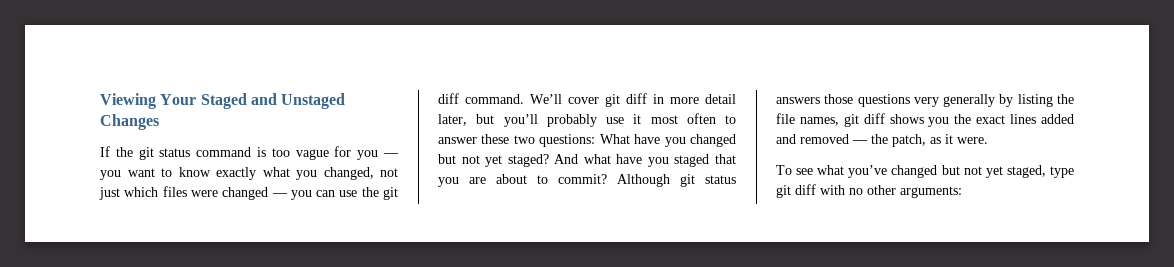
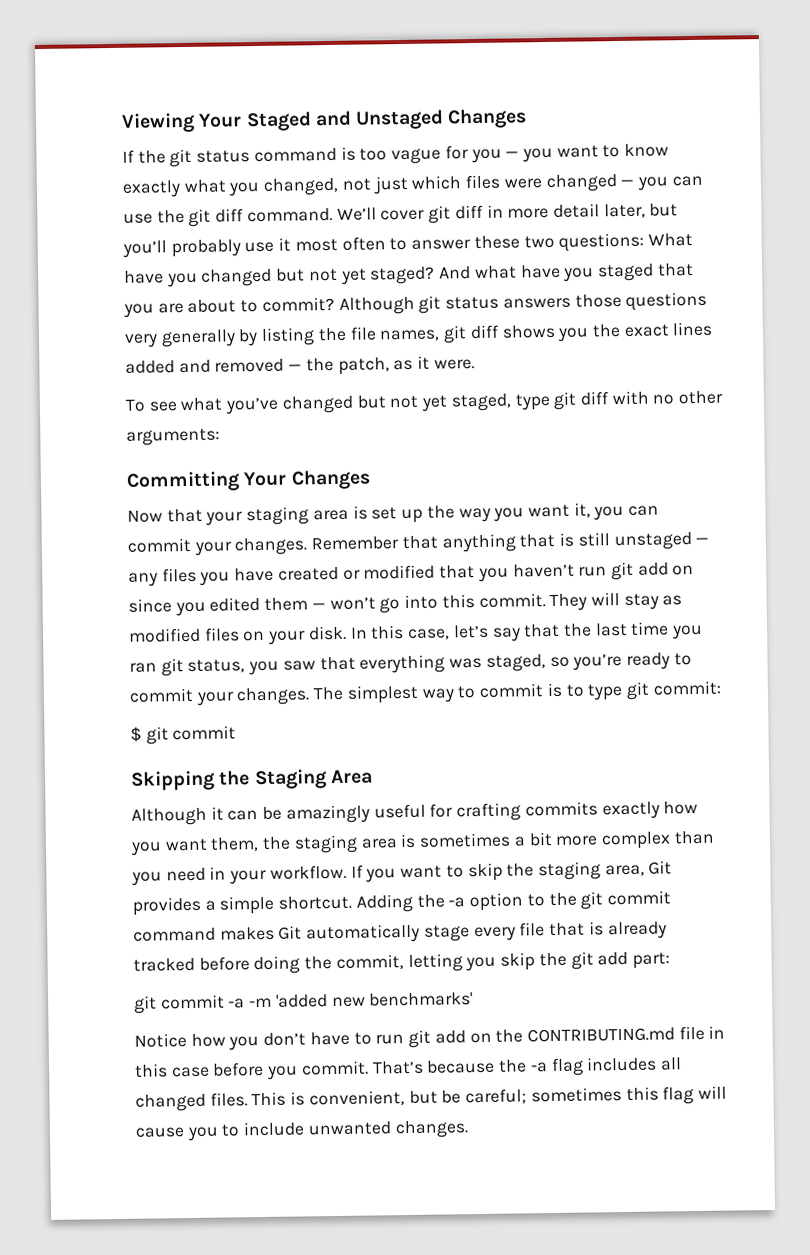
+ Committing Your Changes
+ Now that your staging area is set up the way you want it, you can commit your changes. Remember that anything that is still unstaged — any files you have created or modified that you haven’t run git add on since you edited them — won’t go into this commit. They will stay as modified files on your disk. In this case, let’s say that the last time you ran git status, you saw that everything was staged, so you’re ready to commit your changes. The simplest way to commit is to type git commit:
+ $ git commit
+ Skipping the Staging Area
+ Although it can be amazingly useful for crafting commits exactly how you want them, the staging area is sometimes a bit more complex than you need in your workflow. If you want to skip the staging area, Git provides a simple shortcut. Adding the -a option to the git commit command makes Git automatically stage every file that is already tracked before doing the commit, letting you skip the git add part:
+ git commit -a -m 'added new benchmarks'
+ Notice how you don’t have to run git add on the CONTRIBUTING.md file in this case before you commit. That’s because the -a flag includes all changed files. This is convenient, but be careful; sometimes this flag will cause you to include unwanted changes.

